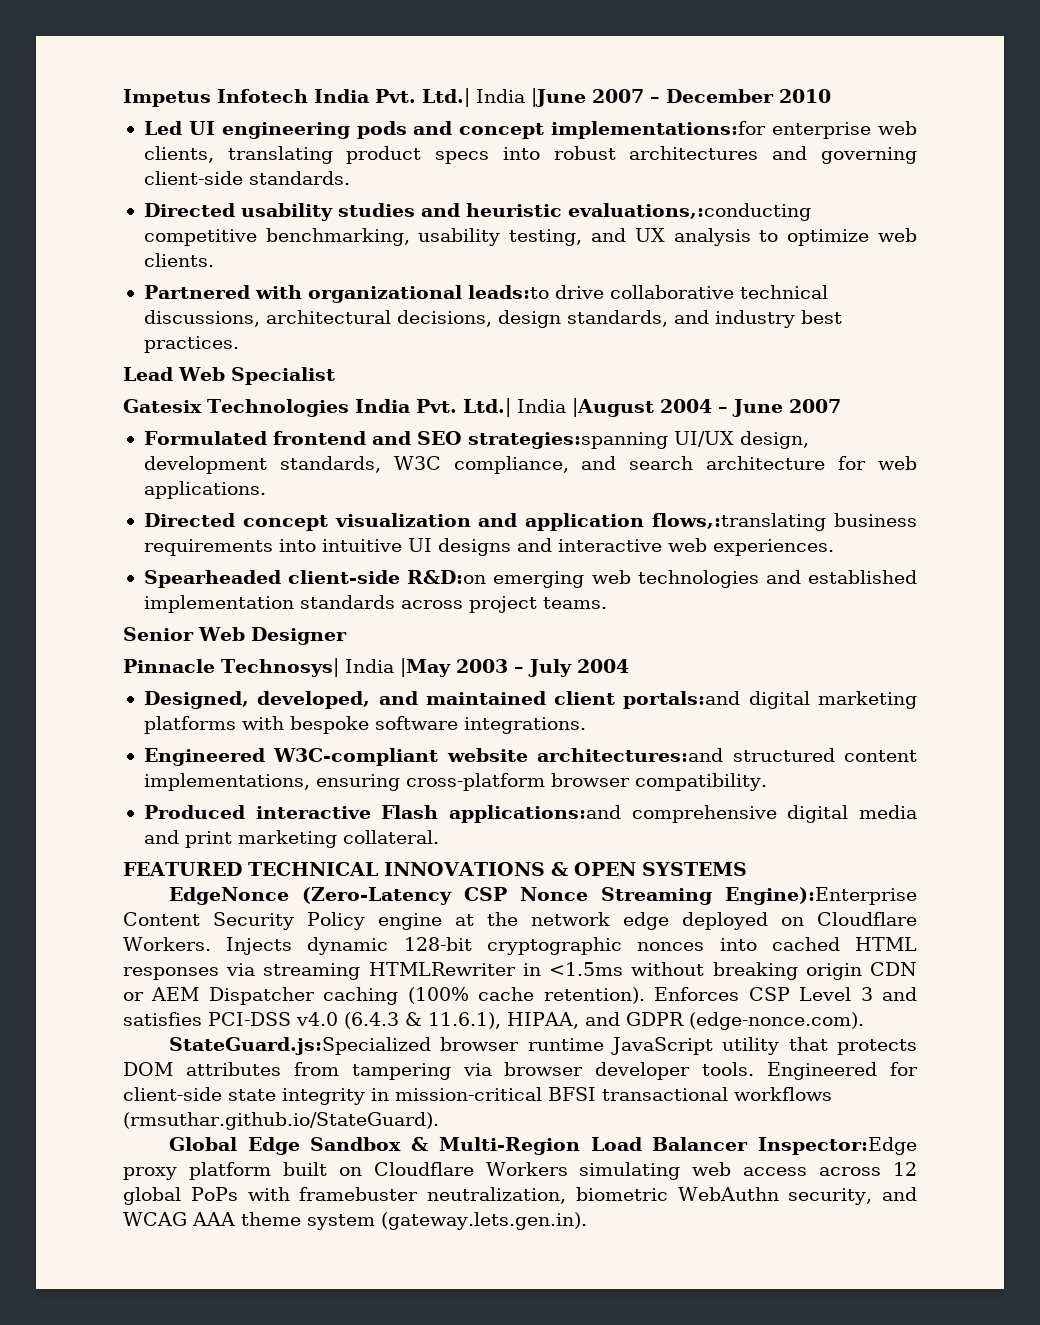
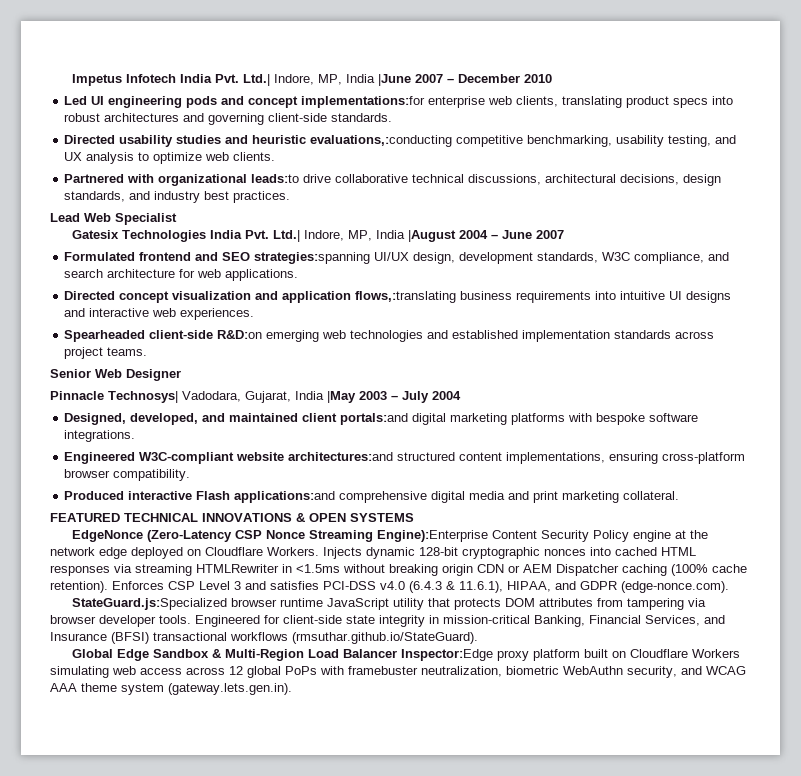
- Impetus Infotech India Pvt. Ltd.| India |June 2007 – December 2010
+ Impetus Infotech India Pvt. Ltd.| Indore, MP, India |June 2007 – December 2010
- Gatesix Technologies India Pvt. Ltd.| India |August 2004 – June 2007
+ Gatesix Technologies India Pvt. Ltd.| Indore, MP, India |August 2004 – June 2007
- Pinnacle Technosys| India |May 2003 – July 2004
+ Pinnacle Technosys| Vadodara, Gujarat, India |May 2003 – July 2004
- Engineered for client-side state integrity in mission-critical BFSI transactional workflows (rmsuthar.github.io/StateGuard).
+ Engineered for client-side state integrity in mission-critical Banking, Financial Services, and Insurance (BFSI) transactional workflows (rmsuthar.github.io/StateGuard).

